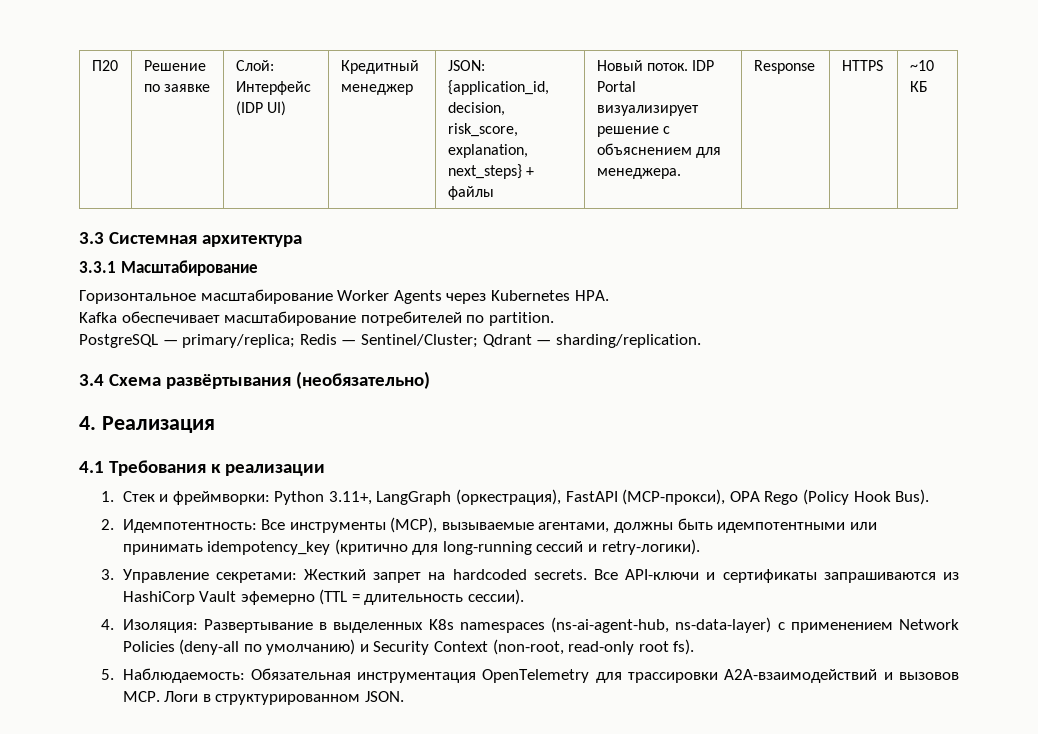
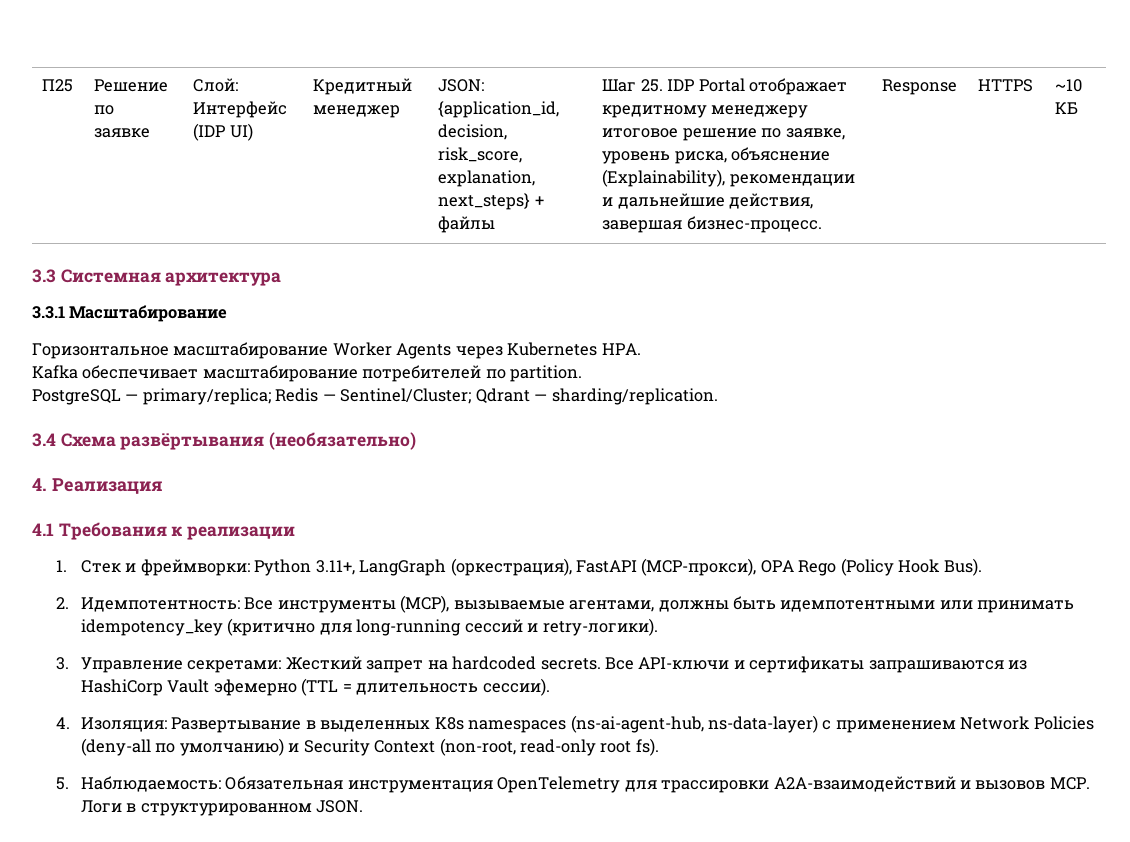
- П20
+ П25
- Новый поток. IDP Portal визуализирует решение с объяснением для менеджера.
+ Шаг 25. IDP Portal отображает кредитному менеджеру итоговое решение по заявке, уровень риска, объяснение (Explainability), рекомендации и дальнейшие действия, завершая бизнес-процесс.

